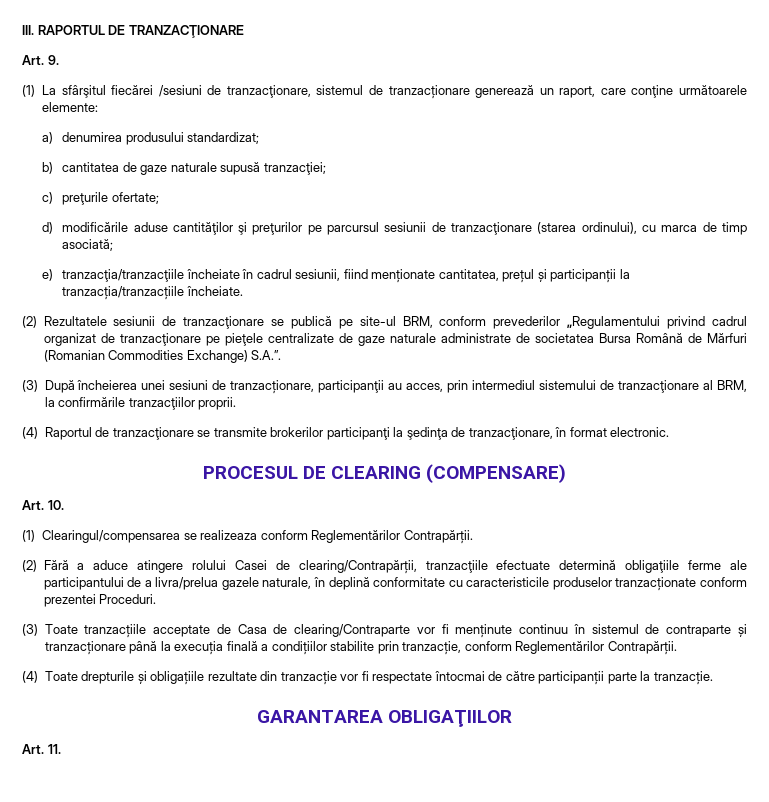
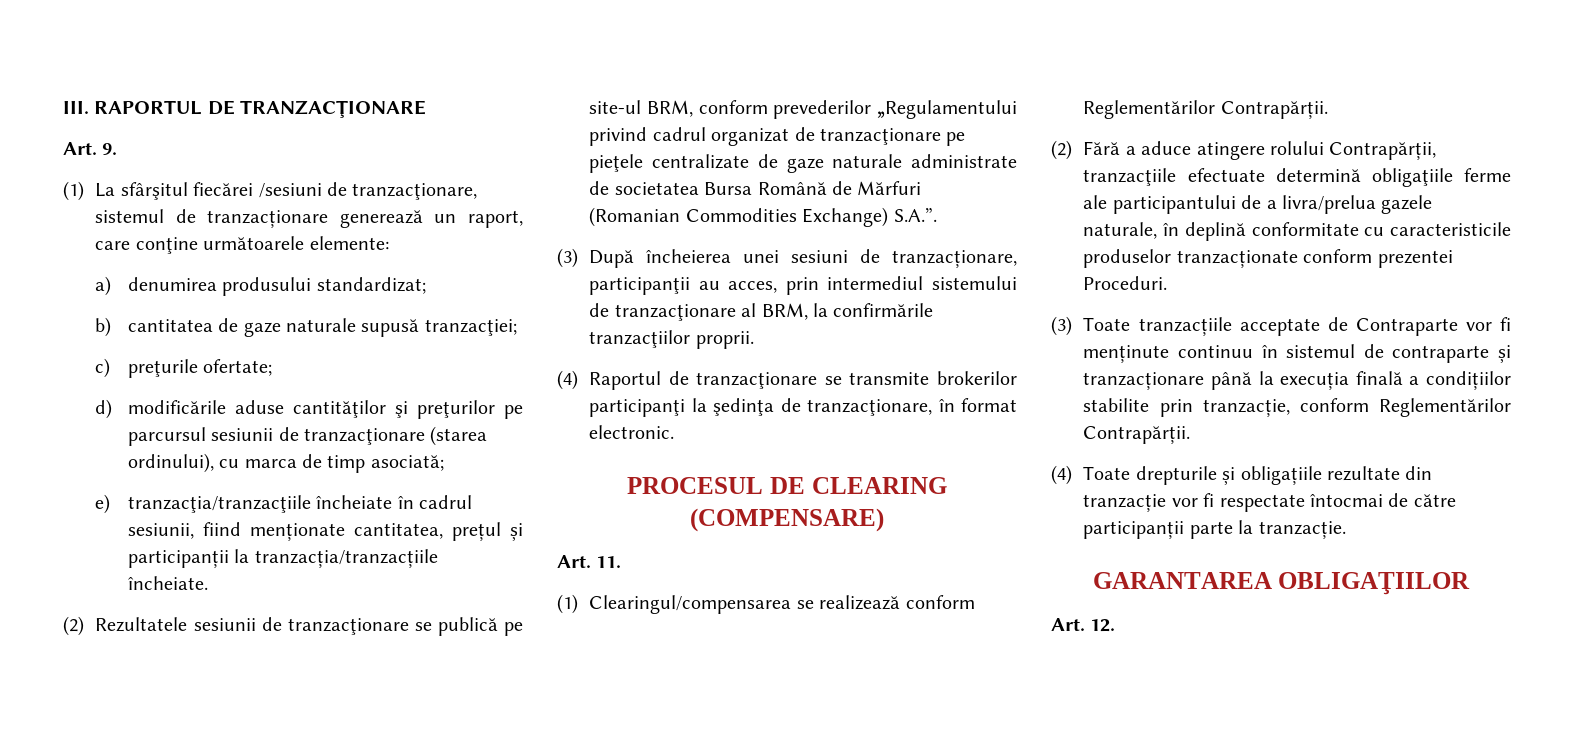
- Art. 10.
+ Art. 11.
- (1) Clearingul/compensarea se realizeaza conform Reglementărilor Contrapărții.
+ (1) Clearingul/compensarea se realizează conform Reglementărilor Contrapărții.
- (2) Fără a aduce atingere rolului Casei de clearing/Contrapărții, tranzacţiile efectuate determină obligaţiile ferme ale participantului de a livra/prelua gazele naturale, în deplină conformitate cu caracteristicile produselor tranzacționate conform prezentei Proceduri.
+ (2) Fără a aduce atingere rolului Contrapărții, tranzacţiile efectuate determină obligaţiile ferme ale participantului de a livra/prelua gazele naturale, în deplină conformitate cu caracteristicile produselor tranzacționate conform prezentei Proceduri.
- (3) Toate tranzacțiile acceptate de Casa de clearing/Contraparte vor fi menținute continuu în sistemul de contraparte și tranzacționare până la execuția finală a condițiilor stabilite prin tranzacție, conform Reglementărilor Contrapărții.
+ (3) Toate tranzacțiile acceptate de Contraparte vor fi menținute continuu în sistemul de contraparte și tranzacționare până la execuția finală a condițiilor stabilite prin tranzacție, conform Reglementărilor Contrapărții.
- Art. 11.
+ Art. 12.

